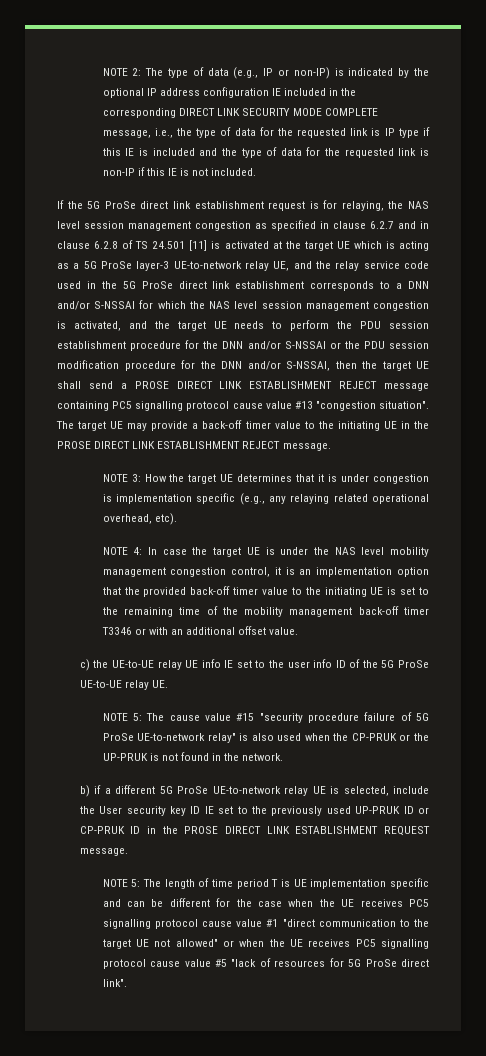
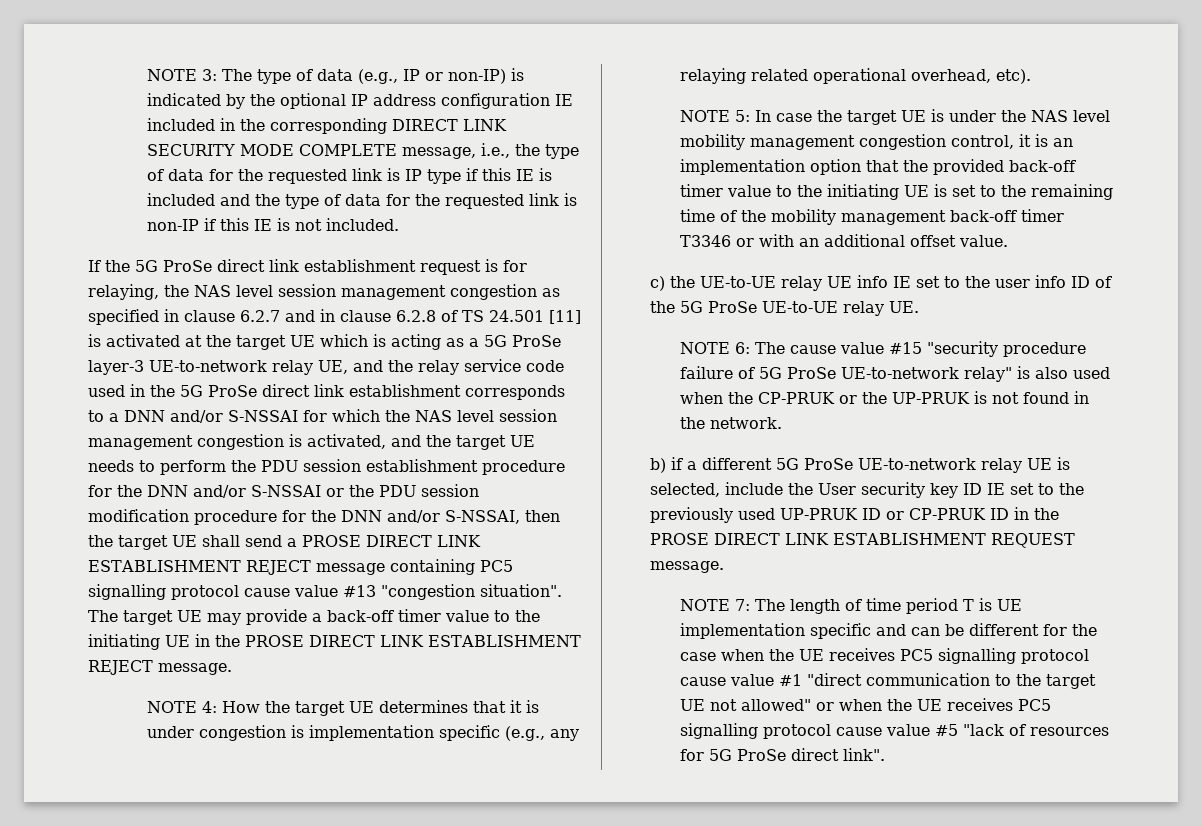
- NOTE 2:
+ NOTE 3:
- NOTE 3: How the target UE determines that it is under congestion is implementation specific (e.g., any relaying related operational overhead, etc).
+ NOTE 4: How the target UE determines that it is under congestion is implementation specific (e.g., any relaying related operational overhead, etc).
- NOTE 4: In case the target UE is under the NAS level mobility management congestion control, it is an implementation option that the provided back-off timer value to the initiating UE is set to the remaining time of the mobility management back-off timer T3346 or with an additional offset value.
+ NOTE 5: In case the target UE is under the NAS level mobility management congestion control, it is an implementation option that the provided back-off timer value to the initiating UE is set to the remaining time of the mobility management back-off timer T3346 or with an additional offset value.
- NOTE 5: The cause value #15 "security procedure failure of 5G ProSe UE-to-network relay" is also used when the CP-PRUK or the UP-PRUK is not found in the network.
+ NOTE 6: The cause value #15 "security procedure failure of 5G ProSe UE-to-network relay" is also used when the CP-PRUK or the UP-PRUK is not found in the network.
- NOTE 5: The length of time period T is UE implementation specific and can be different for the case when the UE receives PC5 signalling protocol cause value #1 "direct communication to the target UE not allowed" or when the UE receives PC5 signalling protocol cause value #5 "lack of resources for 5G ProSe direct link".
+ NOTE 7: The length of time period T is UE implementation specific and can be different for the case when the UE receives PC5 signalling protocol cause value #1 "direct communication to the target UE not allowed" or when the UE receives PC5 signalling protocol cause value #5 "lack of resources for 5G ProSe direct link".

